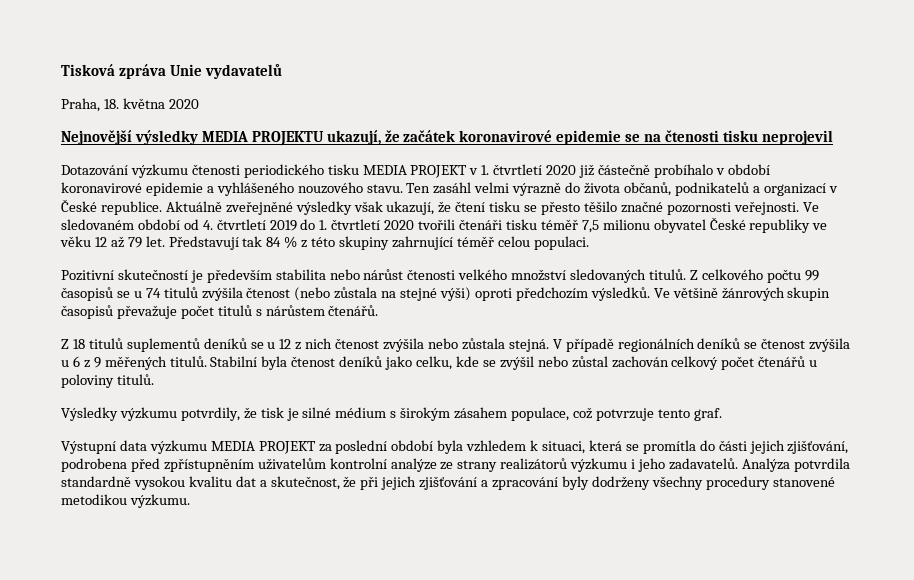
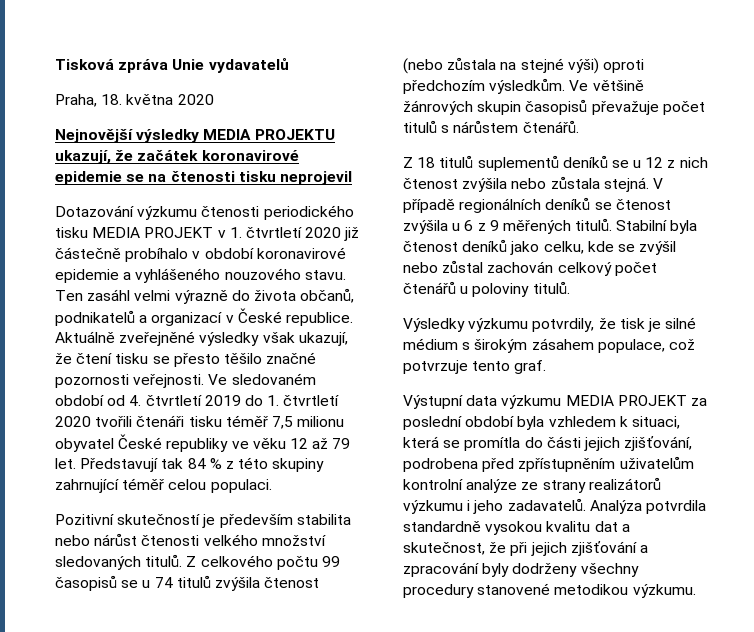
- Z celkového počtu 99 časopisů se u 74 titulů zvýšila čtenost (nebo zůstala na stejné výši) oproti předchozím výsledků.
+ Z celkového počtu 99 časopisů se u 74 titulů zvýšila čtenost (nebo zůstala na stejné výši) oproti předchozím výsledkům.

